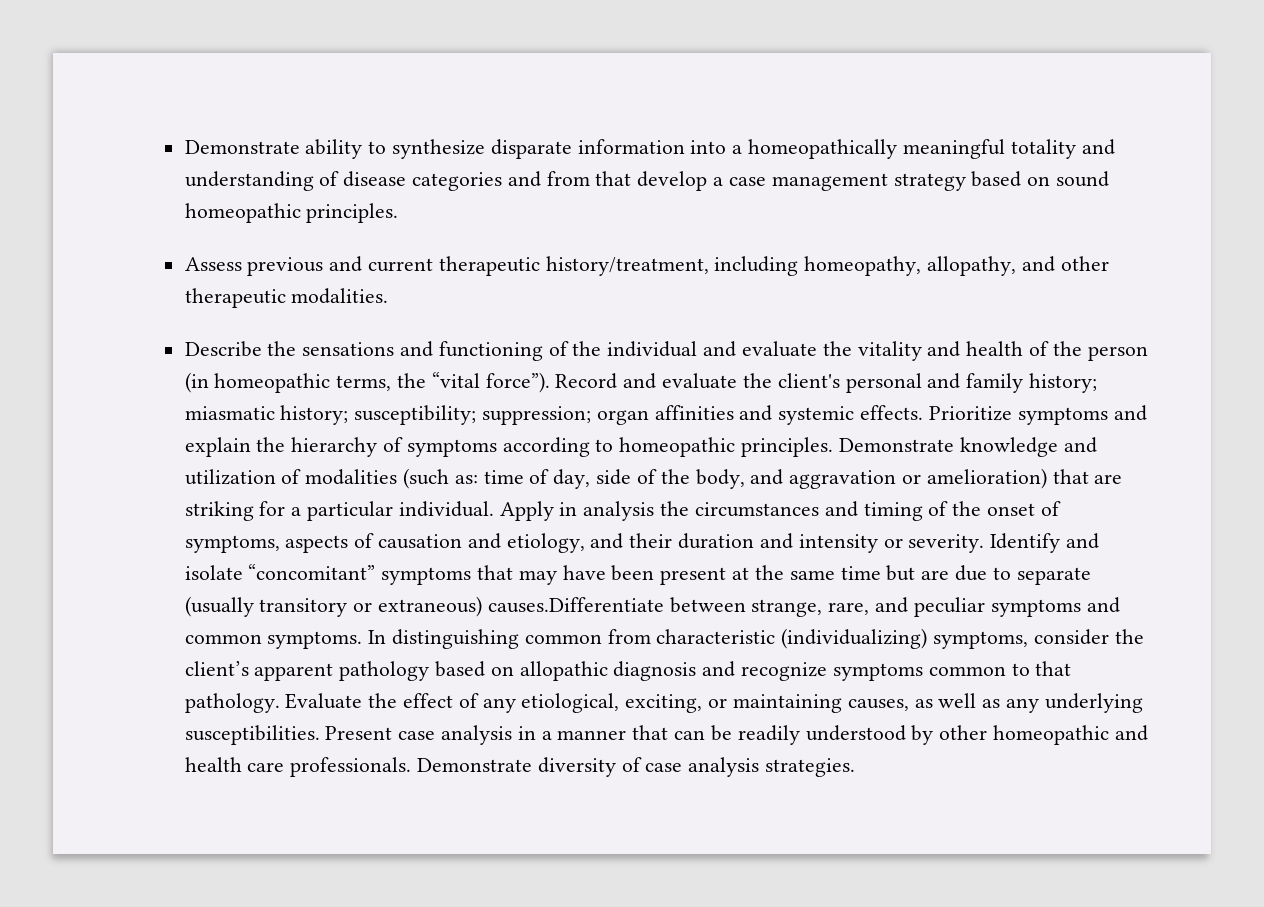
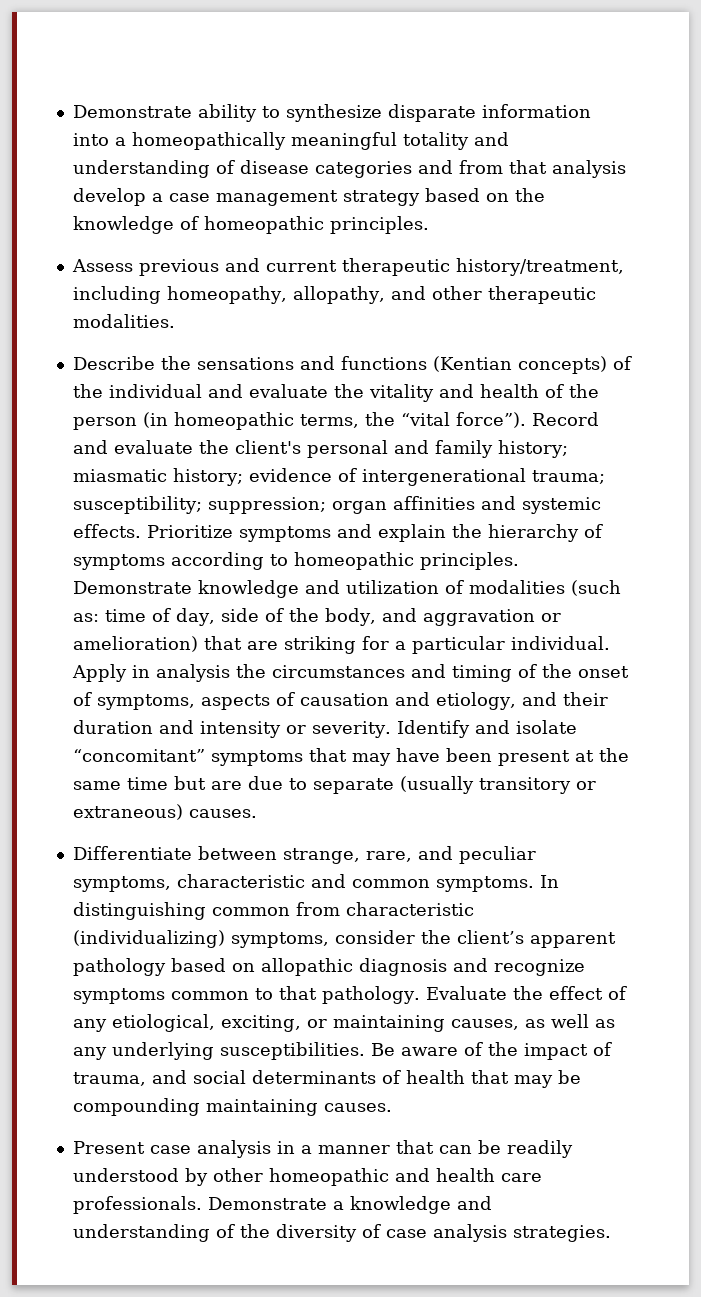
- Demonstrate ability to synthesize disparate information into a homeopathically meaningful totality and understanding of disease categories and from that develop a case management strategy based on sound homeopathic principles.
+ Demonstrate ability to synthesize disparate information into a homeopathically meaningful totality and understanding of disease categories and from that analysis develop a case management strategy based on the knowledge of homeopathic principles.
- Describe the sensations and functioning of the individual and evaluate the vitality and health of the person (in homeopathic terms, the “vital force”).
+ Describe the sensations and functions (Kentian concepts) of the individual and evaluate the vitality and health of the person (in homeopathic terms, the “vital force”).
- Record and evaluate the client's personal and family history; miasmatic history; susceptibility; suppression; organ affinities and systemic effects.
+ Record and evaluate the client's personal and family history; miasmatic history; evidence of intergenerational trauma; susceptibility; suppression; organ affinities and systemic effects.
- Identify and isolate “concomitant” symptoms that may have been present at the same time but are due to separate (usually transitory or extraneous) causes.Differentiate between strange, rare, and peculiar symptoms and common symptoms.
+ Identify and isolate “concomitant” symptoms that may have been present at the same time but are due to separate (usually transitory or extraneous) causes.
+ Differentiate between strange, rare, and peculiar symptoms, characteristic and common symptoms.
- Evaluate the effect of any etiological, exciting, or maintaining causes, as well as any underlying susceptibilities. Present case analysis in a manner that can be readily understood by other homeopathic and health care professionals.
+ Evaluate the effect of any etiological, exciting, or maintaining causes, as well as any underlying susceptibilities. Be aware of the impact of trauma, and social determinants of health that may be compounding maintaining causes.
+ Present case analysis in a manner that can be readily understood by other homeopathic and health care professionals.
- Demonstrate diversity of case analysis strategies.
+ Demonstrate a knowledge and understanding of the diversity of case analysis strategies.

